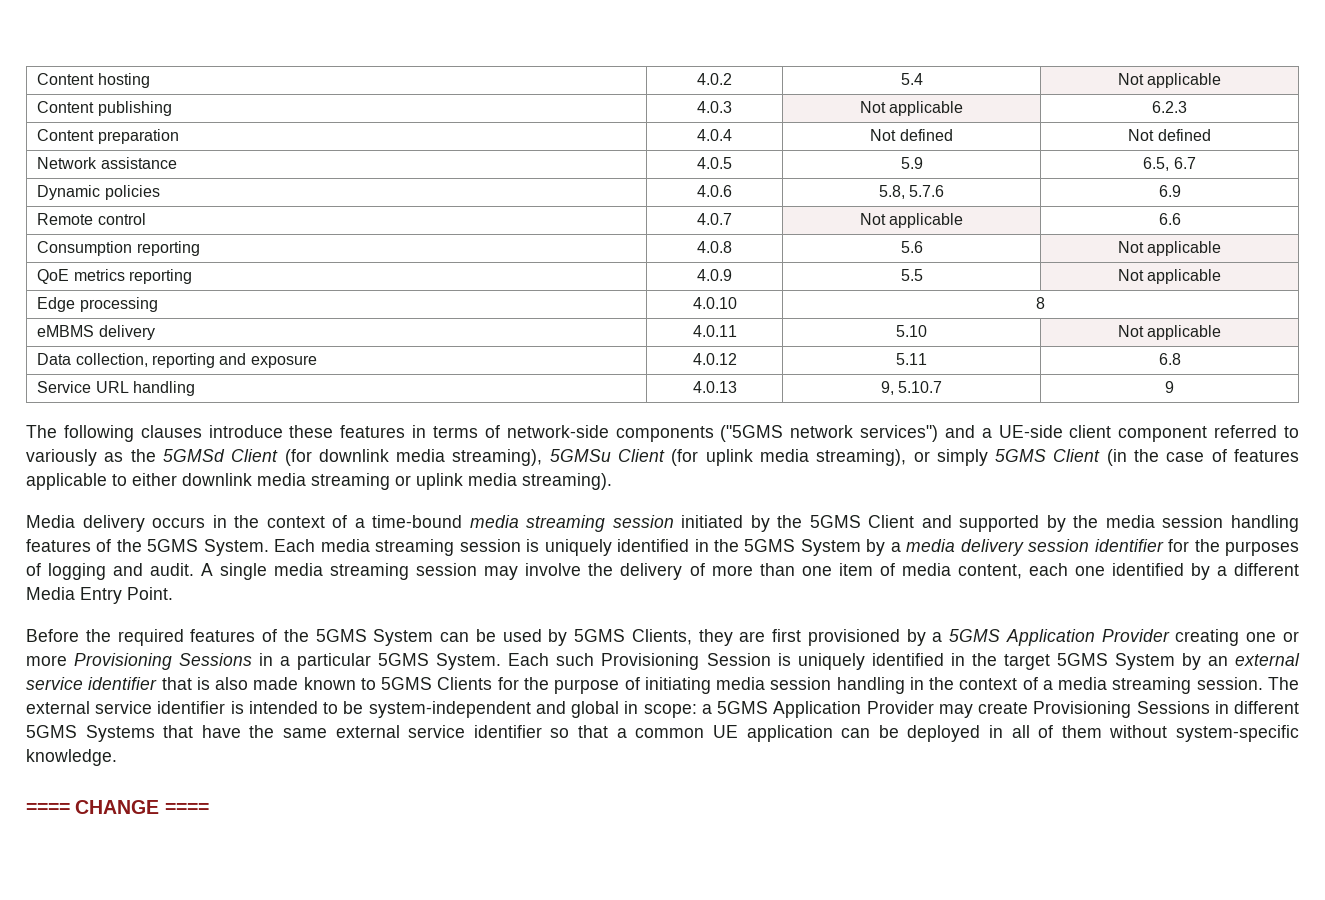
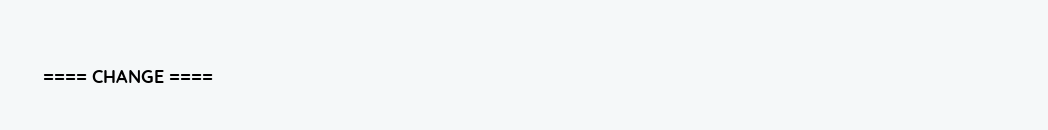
- Content hosting | 4.0.2 | 5.4 | Not applicable
- Content publishing | 4.0.3 | Not applicable | 6.2.3
- Content preparation | 4.0.4 | Not defined | Not defined
- Network assistance | 4.0.5 | 5.9 | 6.5, 6.7
- Dynamic policies | 4.0.6 | 5.8, 5.7.6 | 6.9
- Remote control | 4.0.7 | Not applicable | 6.6
- Consumption reporting | 4.0.8 | 5.6 | Not applicable
- QoE metrics reporting | 4.0.9 | 5.5 | Not applicable
- Edge processing | 4.0.10 | 8
- eMBMS delivery | 4.0.11 | 5.10 | Not applicable
- Data collection, reporting and exposure | 4.0.12 | 5.11 | 6.8
- Service URL handling | 4.0.13 | 9, 5.10.7 | 9
- The following clauses introduce these features in terms of network-side components ("5GMS network services") and a UE-side client component referred to variously as the 5GMSd Client (for downlink media streaming), 5GMSu Client (for uplink media streaming), or simply 5GMS Client (in the case of features applicable to either downlink media streaming or uplink media streaming).
- Media delivery occurs in the context of a time-bound media streaming session initiated by the 5GMS Client and supported by the media session handling features of the 5GMS System. Each media streaming session is uniquely identified in the 5GMS System by a media delivery session identifier for the purposes of logging and audit. A single media streaming session may involve the delivery of more than one item of media content, each one identified by a different Media Entry Point.
- Before the required features of the 5GMS System can be used by 5GMS Clients, they are first provisioned by a 5GMS Application Provider creating one or more Provisioning Sessions in a particular 5GMS System. Each such Provisioning Session is uniquely identified in the target 5GMS System by an external service identifier that is also made known to 5GMS Clients for the purpose of initiating media session handling in the context of a media streaming session. The external service identifier is intended to be system-independent and global in scope: a 5GMS Application Provider may create Provisioning Sessions in different 5GMS Systems that have the same external service identifier so that a common UE application can be deployed in all of them without system-specific knowledge.

